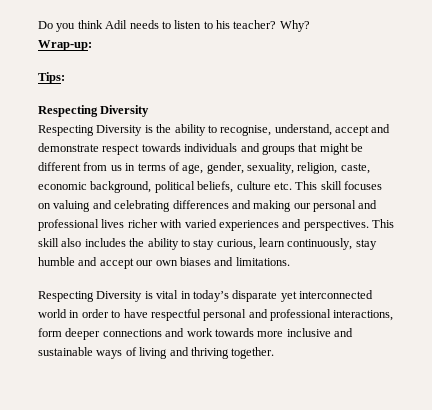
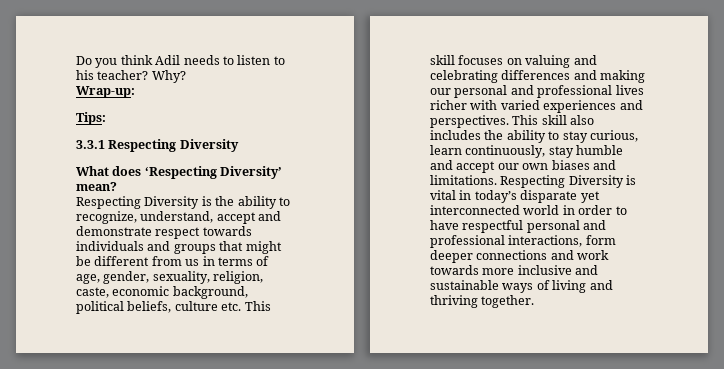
  Tips:
- Respecting Diversity
+ 3.3.1 Respecting Diversity
+ What does ‘Respecting Diversity’ mean?
- Respecting Diversity is the ability to recognise, understand, accept and demonstrate respect towards individuals and groups that might be different from us in terms of age, gender, sexuality, religion, caste, economic background, political beliefs, culture etc. This skill focuses on valuing and celebrating differences and making our personal and professional lives richer with varied experiences and perspectives.
+ Respecting Diversity is the ability to recognize, understand, accept and demonstrate respect towards individuals and groups that might be different from us in terms of age, gender, sexuality, religion, caste, economic background, political beliefs, culture etc. This skill focuses on valuing and celebrating differences and making our personal and professional lives richer with varied experiences and perspectives.
- This skill also includes the ability to stay curious, learn continuously, stay humble and accept our own biases and limitations.
- Respecting Diversity is vital in today’s disparate yet interconnected world in order to have respectful personal and professional interactions, form deeper connections and work towards more inclusive and sustainable ways of living and thriving together.
+ This skill also includes the ability to stay curious, learn continuously, stay humble and accept our own biases and limitations. Respecting Diversity is vital in today’s disparate yet interconnected world in order to have respectful personal and professional interactions, form deeper connections and work towards more inclusive and sustainable ways of living and thriving together.

